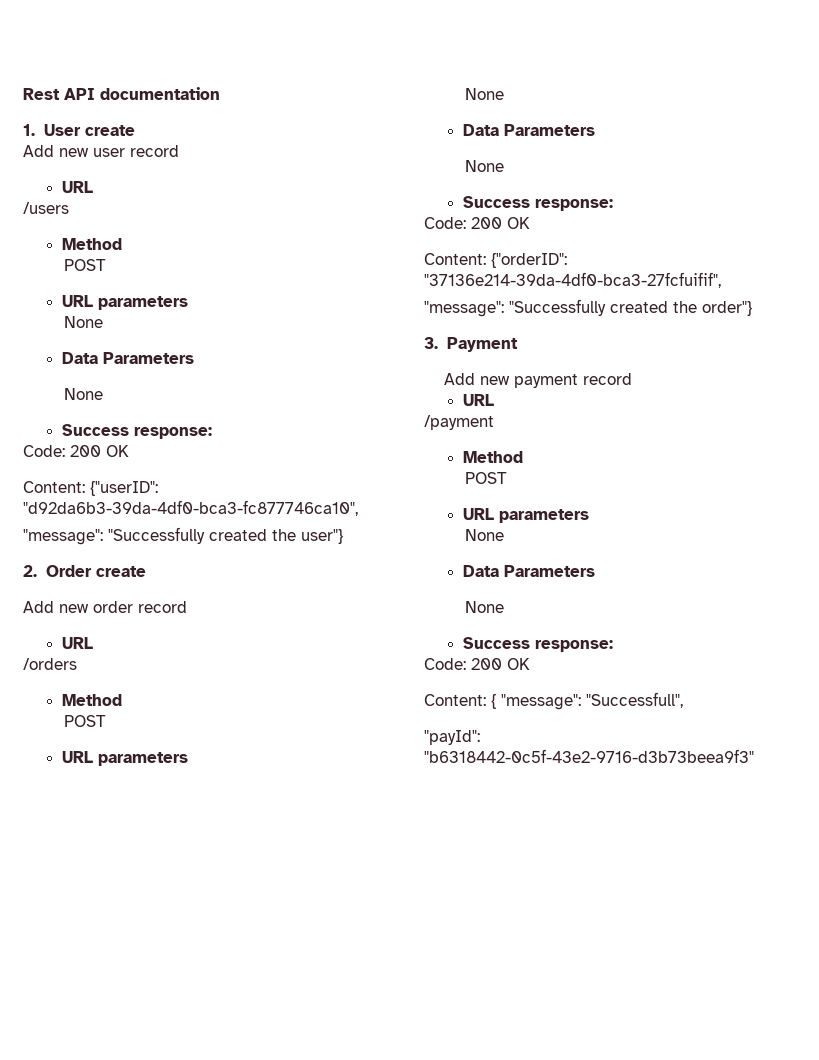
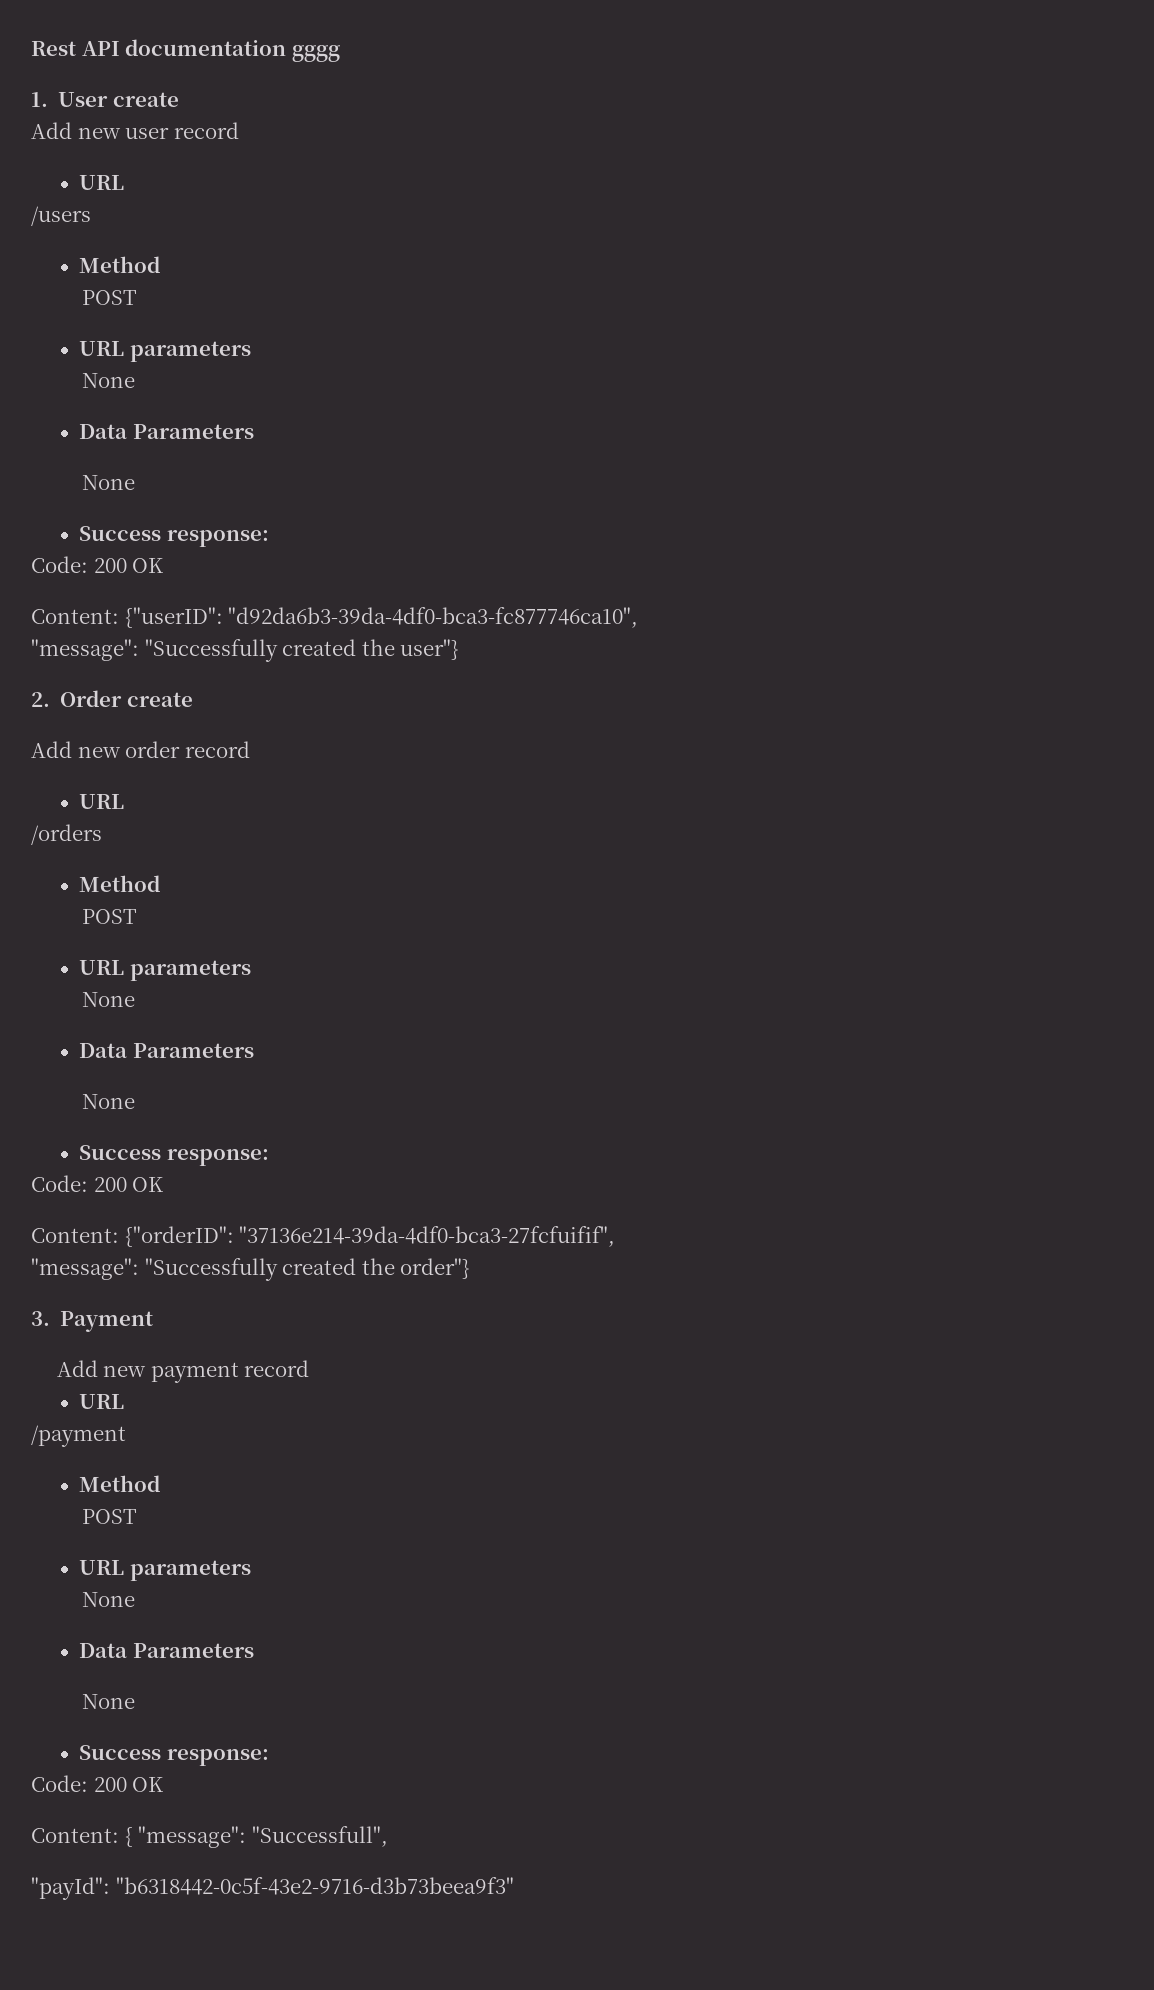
- Rest API documentation
+ Rest API documentation gggg

